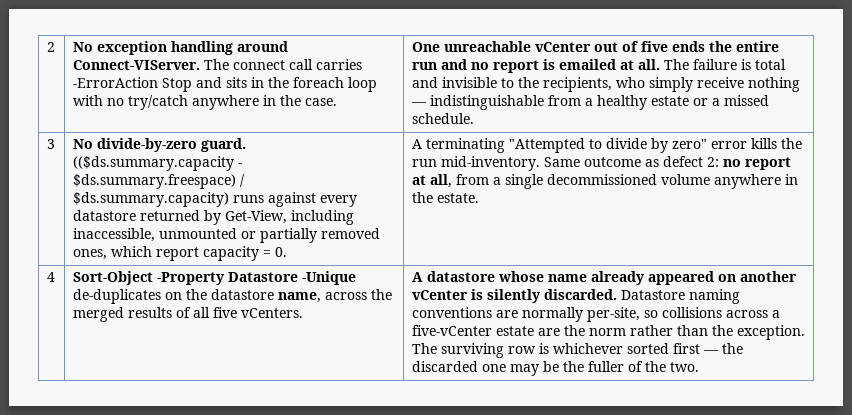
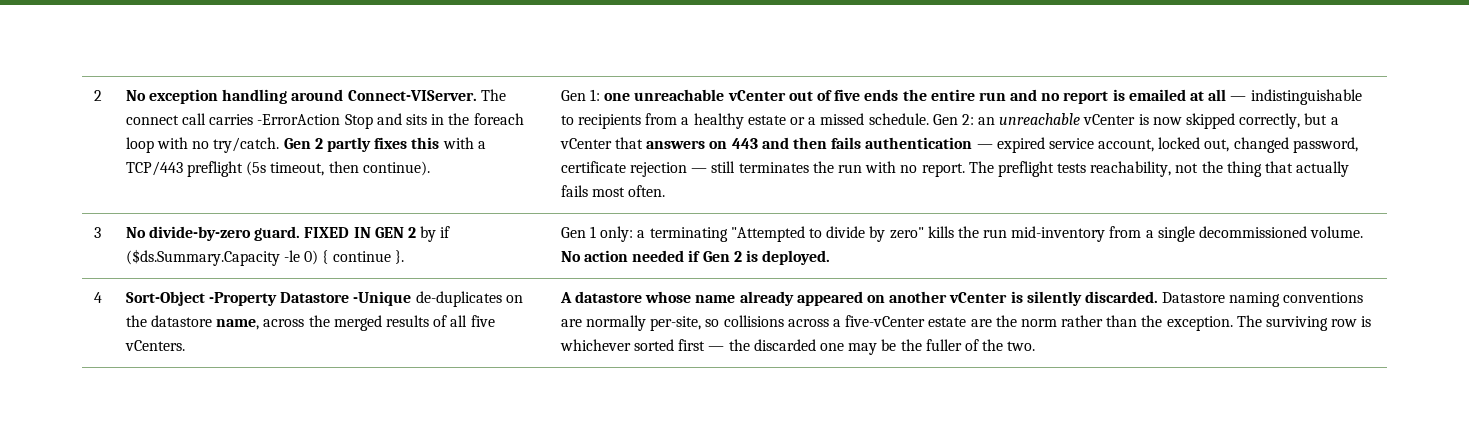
- The connect call carries -ErrorAction Stop and sits in the foreach loop with no try/catch anywhere in the case. | One unreachable vCenter out of five ends the entire run and no report is emailed at all. The failure is total and invisible to the recipients, who simply receive nothing — indistinguishable from a healthy estate or a missed schedule.
- 3 | No divide-by-zero guard. (($ds.summary.capacity - $ds.summary.freespace) / $ds.summary.capacity) runs against every datastore returned by Get-View, including inaccessible, unmounted or partially removed ones, which report capacity = 0. | A terminating "Attempted to divide by zero" error kills the run mid-inventory. Same outcome as defect 2: no report at all, from a single decommissioned volume anywhere in the estate.
+ The connect call carries -ErrorAction Stop and sits in the foreach loop with no try/catch. Gen 2 partly fixes this with a TCP/443 preflight (5s timeout, then continue). | Gen 1: one unreachable vCenter out of five ends the entire run and no report is emailed at all — indistinguishable to recipients from a healthy estate or a missed schedule. Gen 2: an unreachable vCenter is now skipped correctly, but a vCenter that answers on 443 and then fails authentication — expired service account, locked out, changed password, certificate rejection — still terminates the run with no report. The preflight tests reachability, not the thing that actually fails most often.
+ 3 | No divide-by-zero guard. FIXED IN GEN 2 by if ($ds.Summary.Capacity -le 0) { continue }. | Gen 1 only: a terminating "Attempted to divide by zero" kills the run mid-inventory from a single decommissioned volume. No action needed if Gen 2 is deployed.

